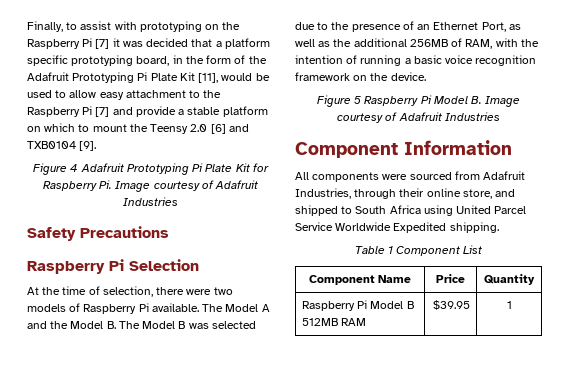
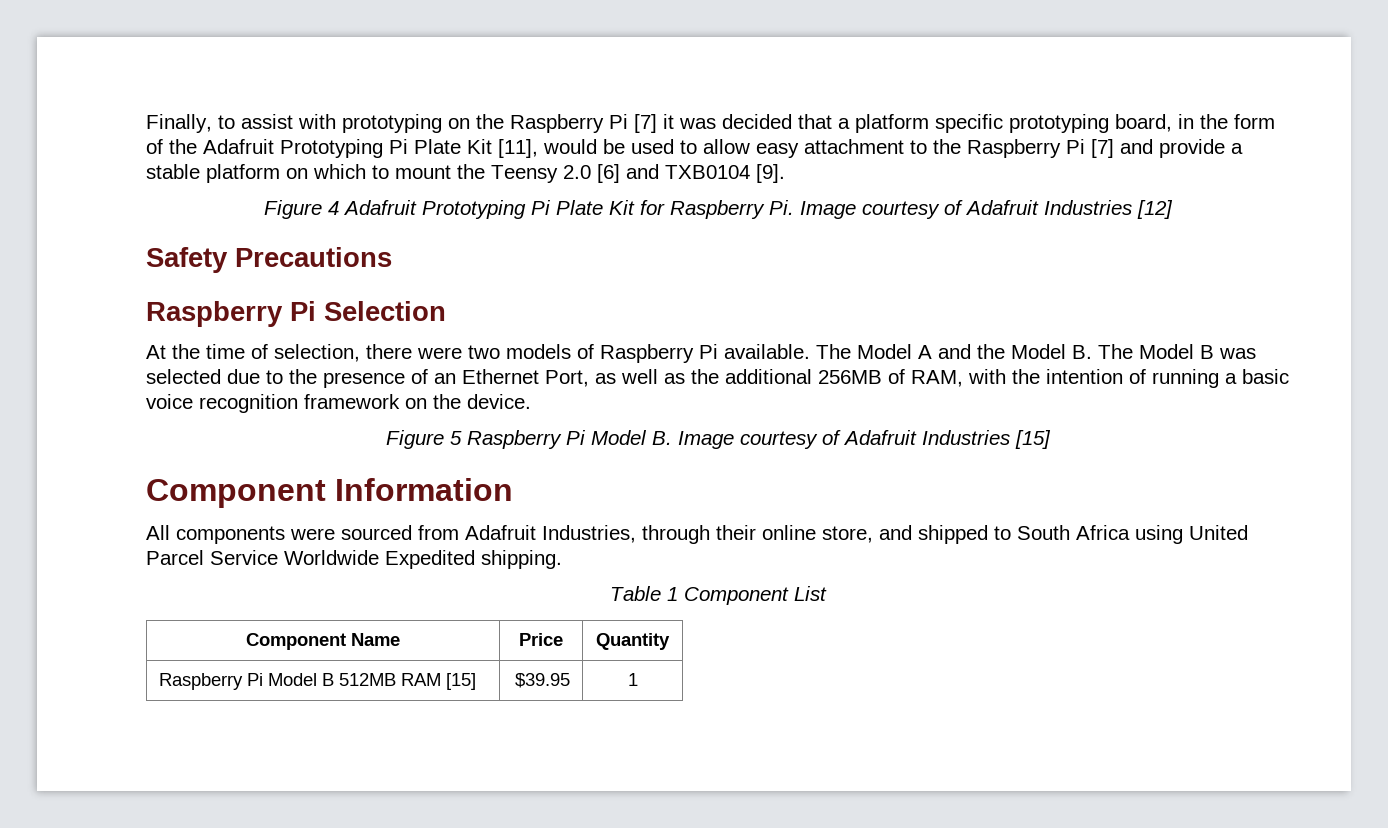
- Figure 4 Adafruit Prototyping Pi Plate Kit for Raspberry Pi. Image courtesy of Adafruit Industries
+ Figure 4 Adafruit Prototyping Pi Plate Kit for Raspberry Pi. Image courtesy of Adafruit Industries [12]
- Figure 5 Raspberry Pi Model B. Image courtesy of Adafruit Industries
+ Figure 5 Raspberry Pi Model B. Image courtesy of Adafruit Industries [15]
- Raspberry Pi Model B 512MB RAM | $39.95 | 1
+ Raspberry Pi Model B 512MB RAM [15] | $39.95 | 1

